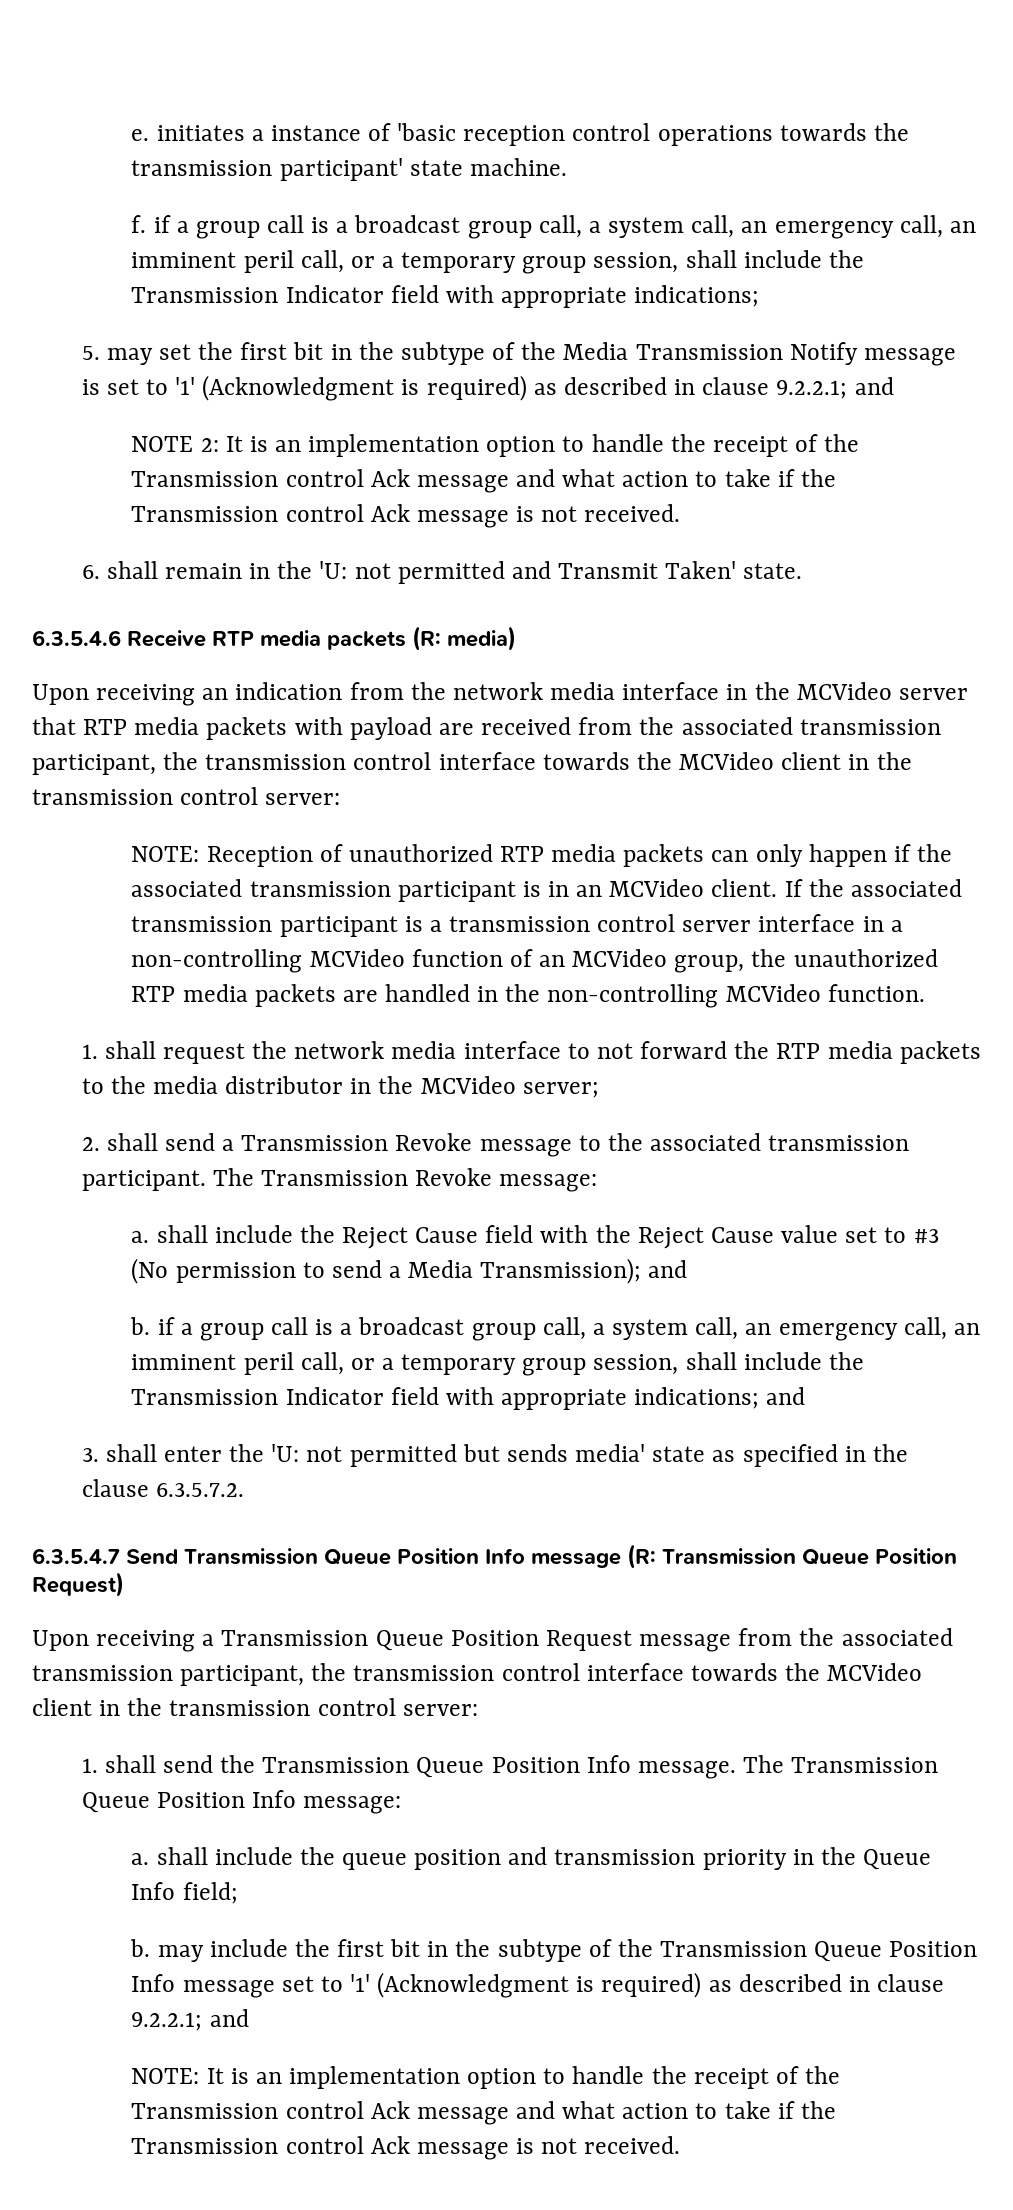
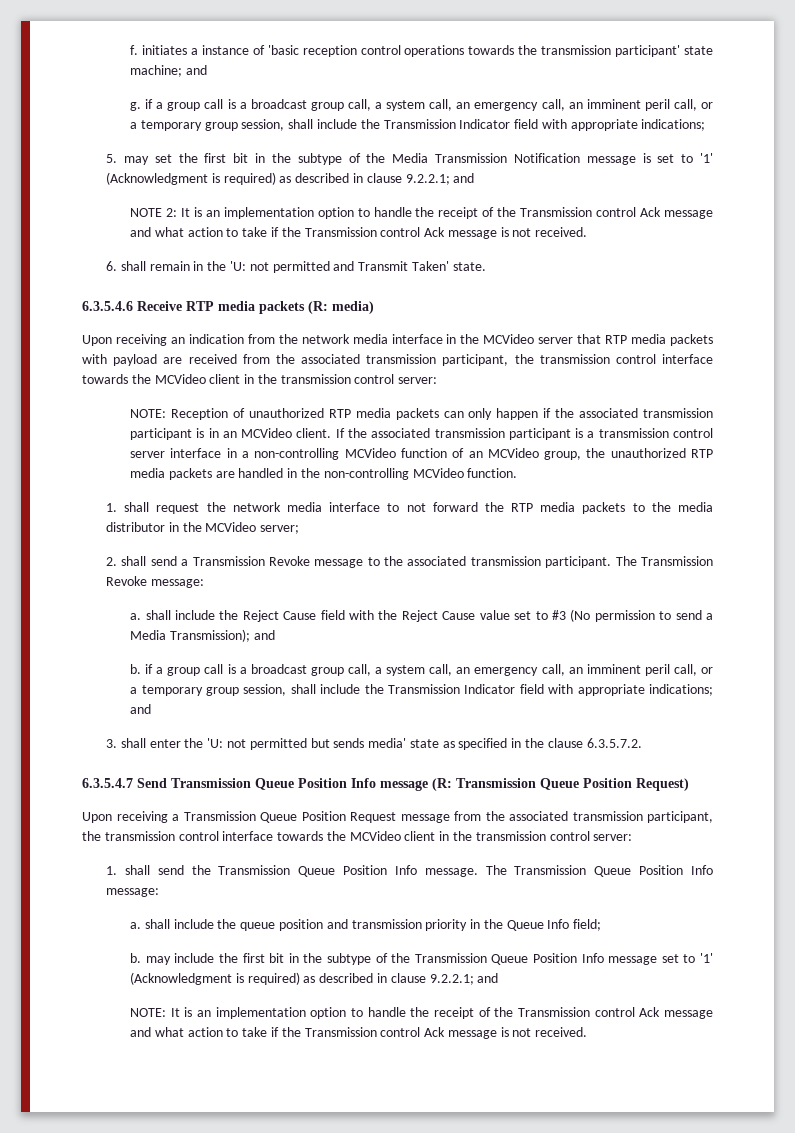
- e. initiates a instance of 'basic reception control operations towards the transmission participant' state machine.
- f. if a group call is a broadcast group call, a system call, an emergency call, an imminent peril call, or a temporary group session, shall include the Transmission Indicator field with appropriate indications;
+ f. initiates a instance of 'basic reception control operations towards the transmission participant' state machine; and
+ g. if a group call is a broadcast group call, a system call, an emergency call, an imminent peril call, or a temporary group session, shall include the Transmission Indicator field with appropriate indications;
- 5. may set the first bit in the subtype of the Media Transmission Notify message is set to '1' (Acknowledgment is required) as described in clause 9.2.2.1; and
+ 5. may set the first bit in the subtype of the Media Transmission Notification message is set to '1' (Acknowledgment is required) as described in clause 9.2.2.1; and

